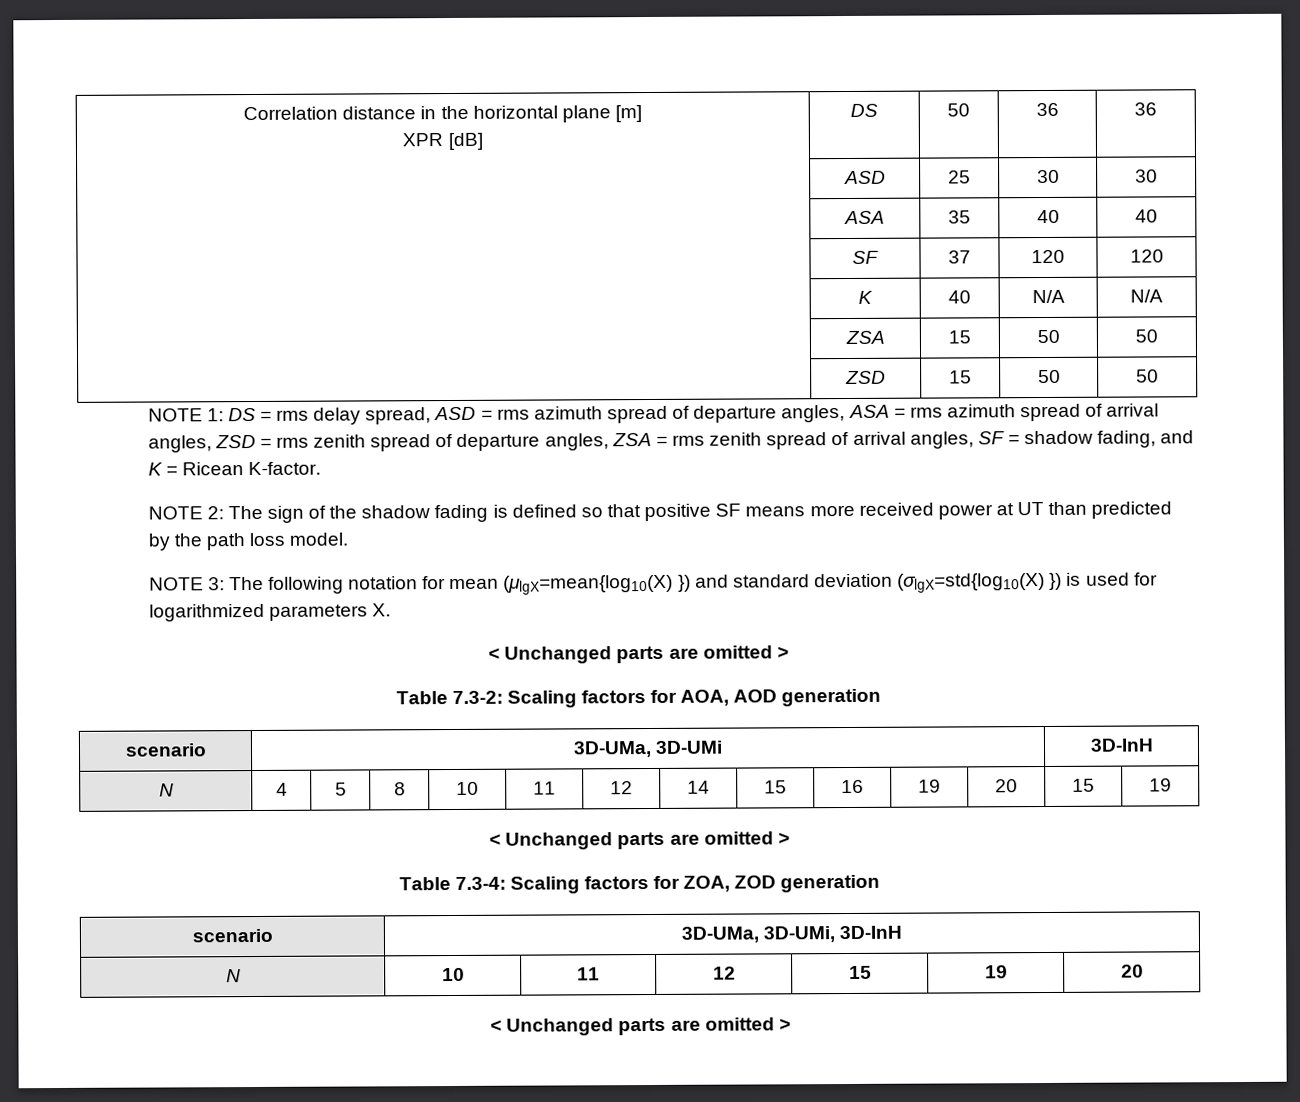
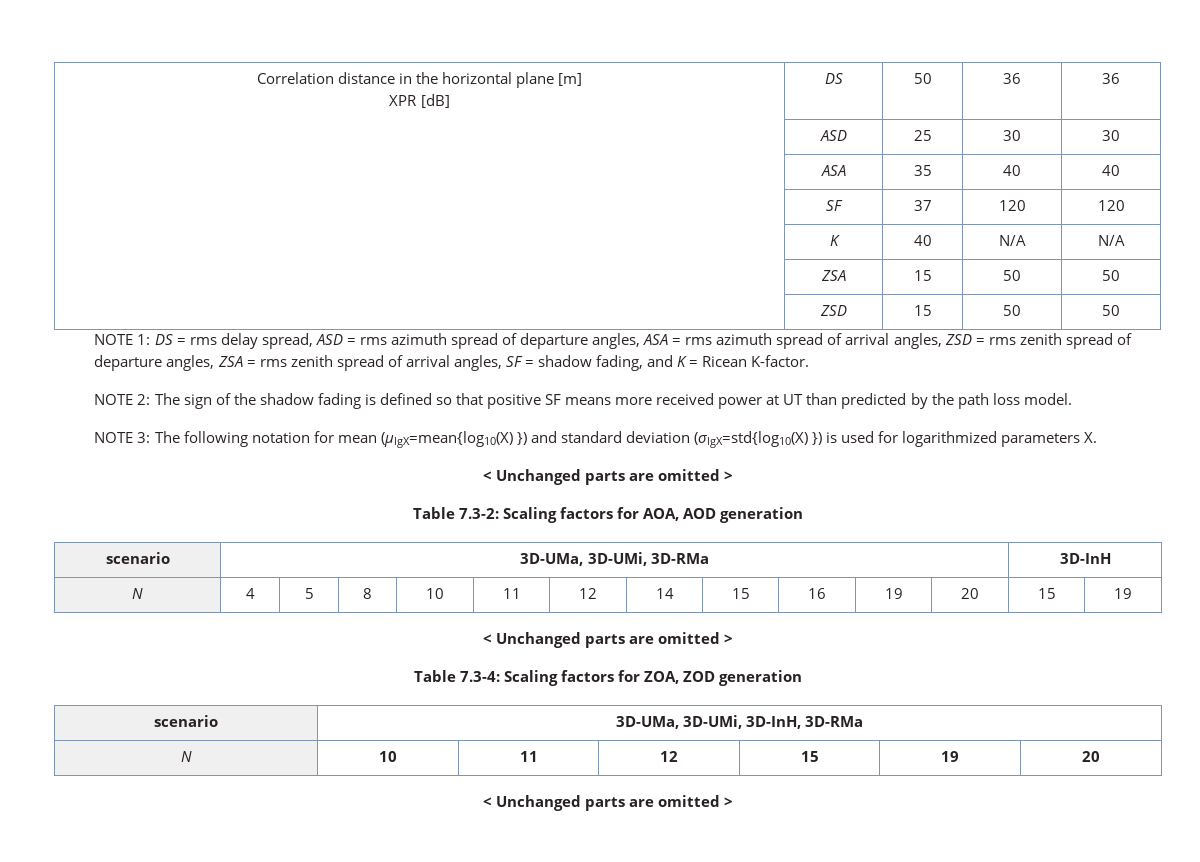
- scenario | 3D-UMa, 3D-UMi | 3D-InH
+ scenario | 3D-UMa, 3D-UMi, 3D-RMa | 3D-InH
- scenario | 3D-UMa, 3D-UMi, 3D-InH
+ scenario | 3D-UMa, 3D-UMi, 3D-InH, 3D-RMa

